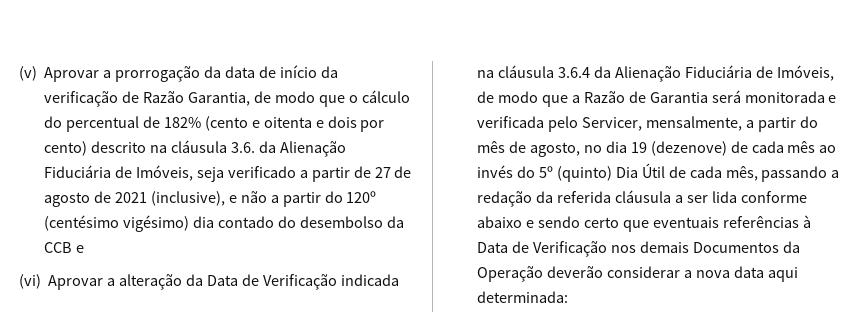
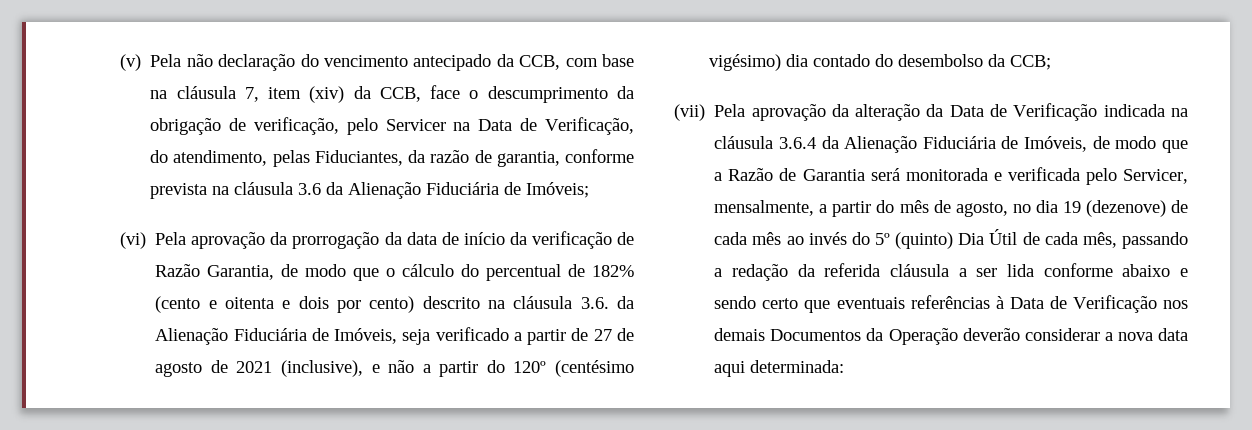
- (v) Aprovar a prorrogação da data de início da verificação de Razão Garantia, de modo que o cálculo do percentual de 182% (cento e oitenta e dois por cento) descrito na cláusula 3.6. da Alienação Fiduciária de Imóveis, seja verificado a partir de 27 de agosto de 2021 (inclusive), e não a partir do 120º (centésimo vigésimo) dia contado do desembolso da CCB e
- (vi) Aprovar a alteração da Data de Verificação indicada na cláusula 3.6.4 da Alienação Fiduciária de Imóveis, de modo que a Razão de Garantia será monitorada e verificada pelo Servicer, mensalmente, a partir do mês de agosto, no dia 19 (dezenove) de cada mês ao invés do 5º (quinto) Dia Útil de cada mês, passando a redação da referida cláusula a ser lida conforme abaixo e sendo certo que eventuais referências à Data de Verificação nos demais Documentos da Operação deverão considerar a nova data aqui determinada:
+ (v) Pela não declaração do vencimento antecipado da CCB, com base na cláusula 7, item (xiv) da CCB, face o descumprimento da obrigação de verificação, pelo Servicer na Data de Verificação, do atendimento, pelas Fiduciantes, da razão de garantia, conforme prevista na cláusula 3.6 da Alienação Fiduciária de Imóveis;
+ (vi) Pela aprovação da prorrogação da data de início da verificação de Razão Garantia, de modo que o cálculo do percentual de 182% (cento e oitenta e dois por cento) descrito na cláusula 3.6. da Alienação Fiduciária de Imóveis, seja verificado a partir de 27 de agosto de 2021 (inclusive), e não a partir do 120º (centésimo vigésimo) dia contado do desembolso da CCB;
+ (vii) Pela aprovação da alteração da Data de Verificação indicada na cláusula 3.6.4 da Alienação Fiduciária de Imóveis, de modo que a Razão de Garantia será monitorada e verificada pelo Servicer, mensalmente, a partir do mês de agosto, no dia 19 (dezenove) de cada mês ao invés do 5º (quinto) Dia Útil de cada mês, passando a redação da referida cláusula a ser lida conforme abaixo e sendo certo que eventuais referências à Data de Verificação nos demais Documentos da Operação deverão considerar a nova data aqui determinada:

